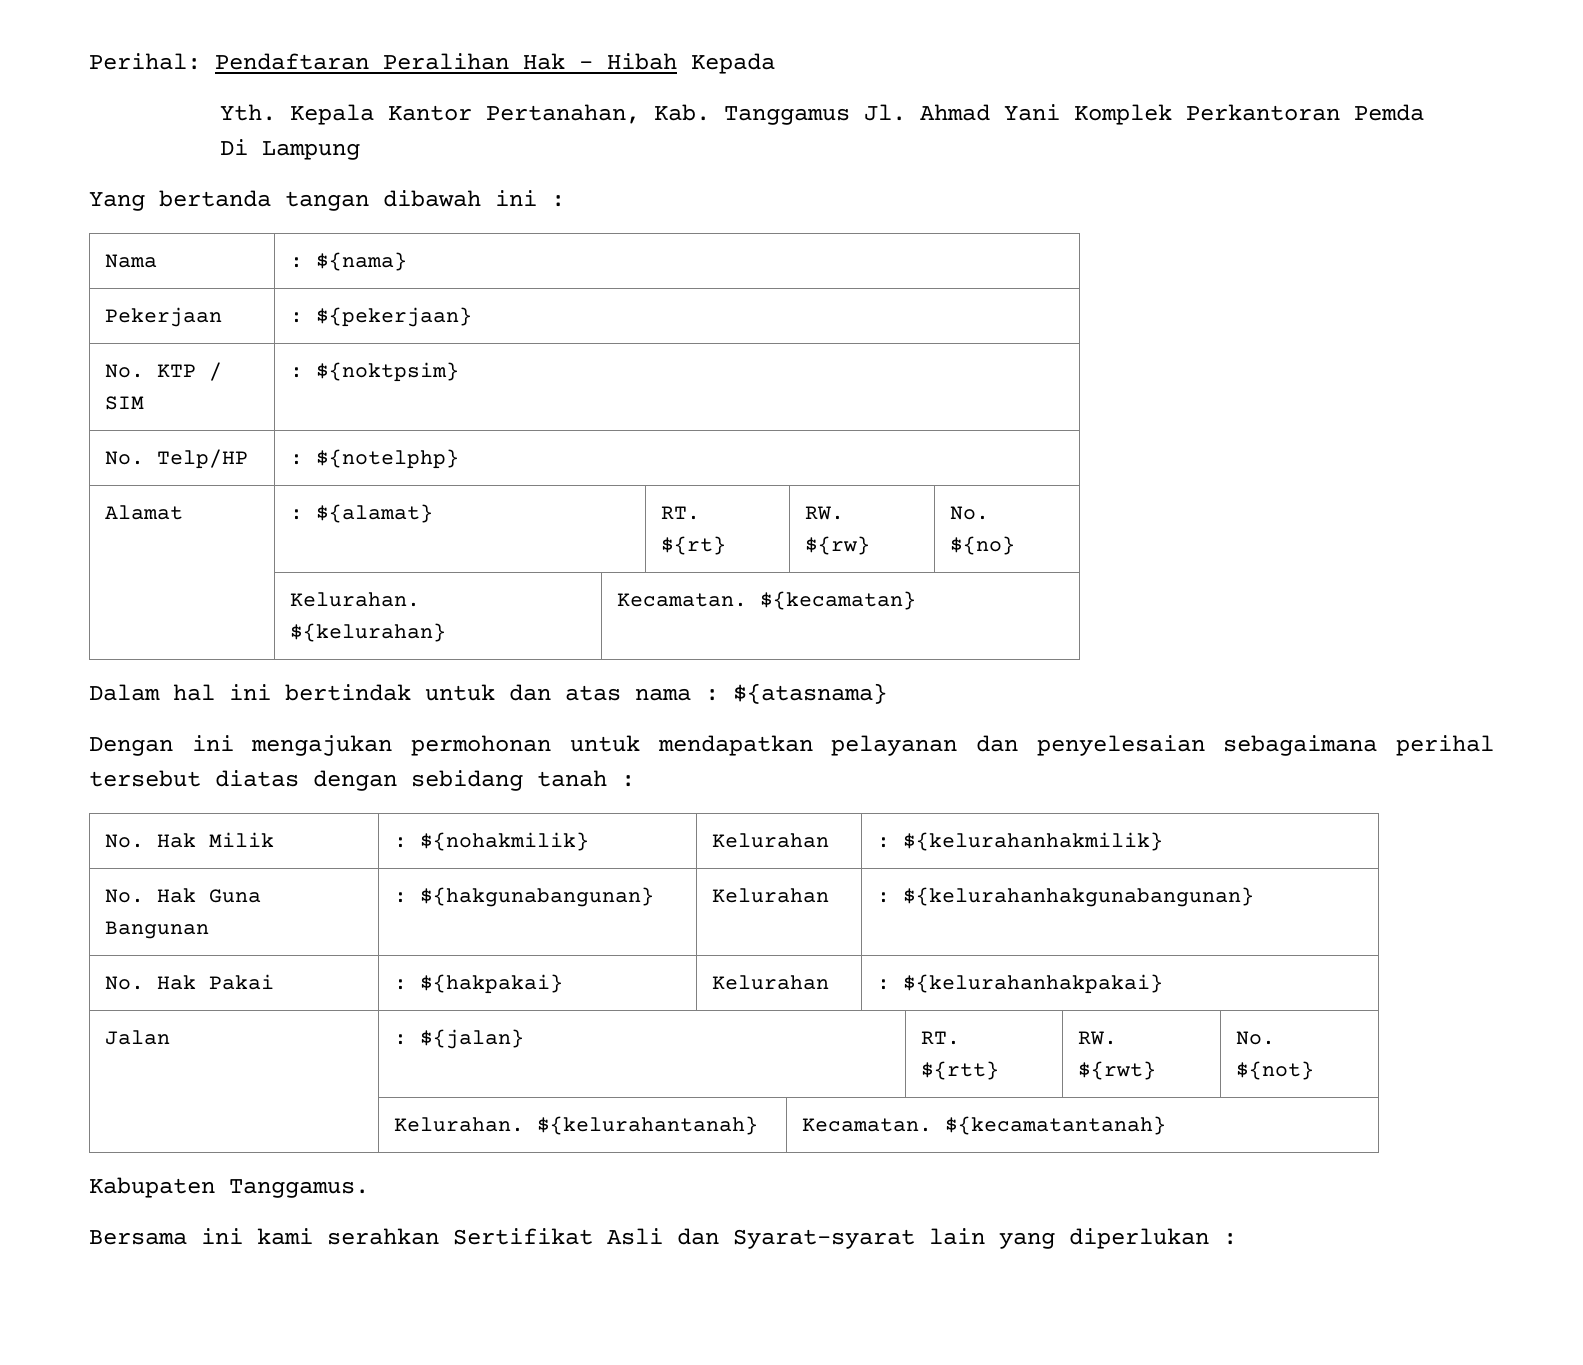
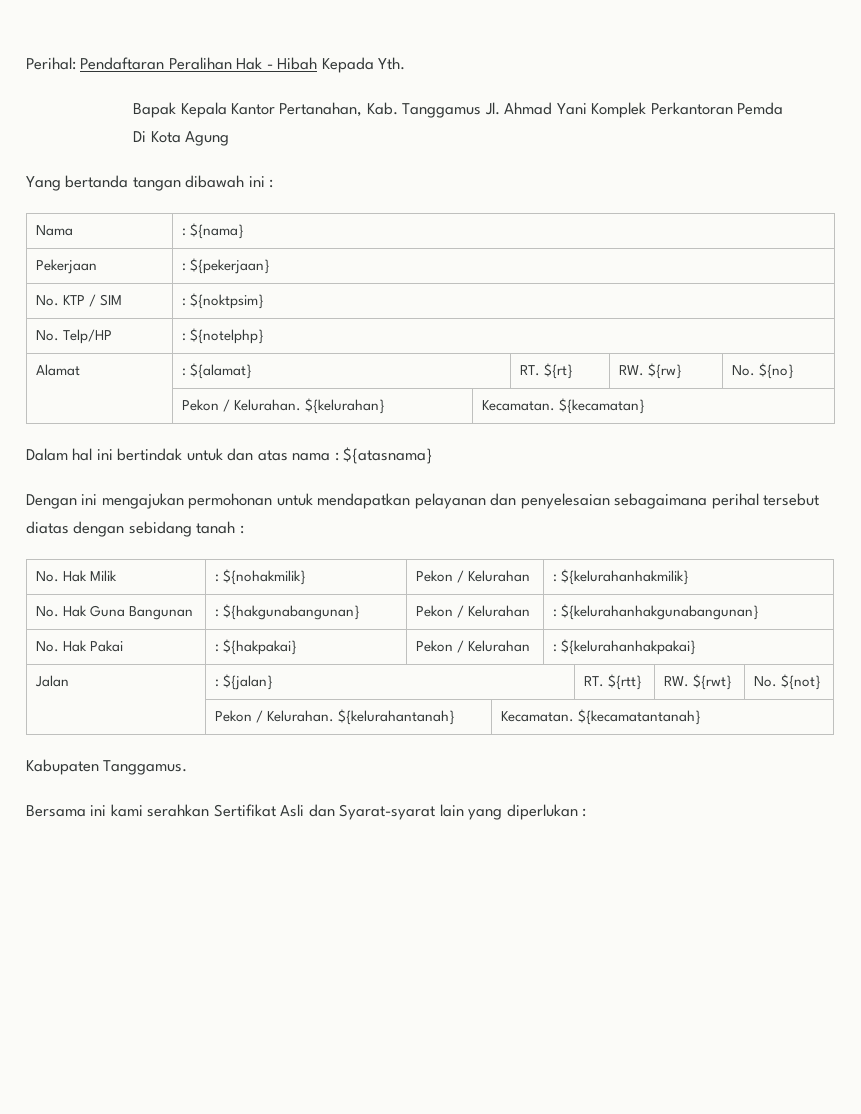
- Perihal: Pendaftaran Peralihan Hak - Hibah Kepada
- Yth. Kepala Kantor Pertanahan, Kab. Tanggamus Jl. Ahmad Yani Komplek Perkantoran Pemda
+ Perihal: Pendaftaran Peralihan Hak - Hibah Kepada Yth.
+ Bapak Kepala Kantor Pertanahan, Kab. Tanggamus Jl. Ahmad Yani Komplek Perkantoran Pemda
- Di Lampung
+ Di Kota Agung
- | Kelurahan. ${kelurahan} | Kecamatan. ${kecamatan}
+ | Pekon / Kelurahan. ${kelurahan} | Kecamatan. ${kecamatan}
- No. Hak Milik | : ${nohakmilik} | Kelurahan | : ${kelurahanhakmilik}
+ No. Hak Milik | : ${nohakmilik} | Pekon / Kelurahan | : ${kelurahanhakmilik}
- No. Hak Guna Bangunan | : ${hakgunabangunan} | Kelurahan | : ${kelurahanhakgunabangunan}
+ No. Hak Guna Bangunan | : ${hakgunabangunan} | Pekon / Kelurahan | : ${kelurahanhakgunabangunan}
- No. Hak Pakai | : ${hakpakai} | Kelurahan | : ${kelurahanhakpakai}
+ No. Hak Pakai | : ${hakpakai} | Pekon / Kelurahan | : ${kelurahanhakpakai}
- | Kelurahan. ${kelurahantanah} | Kecamatan. ${kecamatantanah}
+ | Pekon / Kelurahan. ${kelurahantanah} | Kecamatan. ${kecamatantanah}

